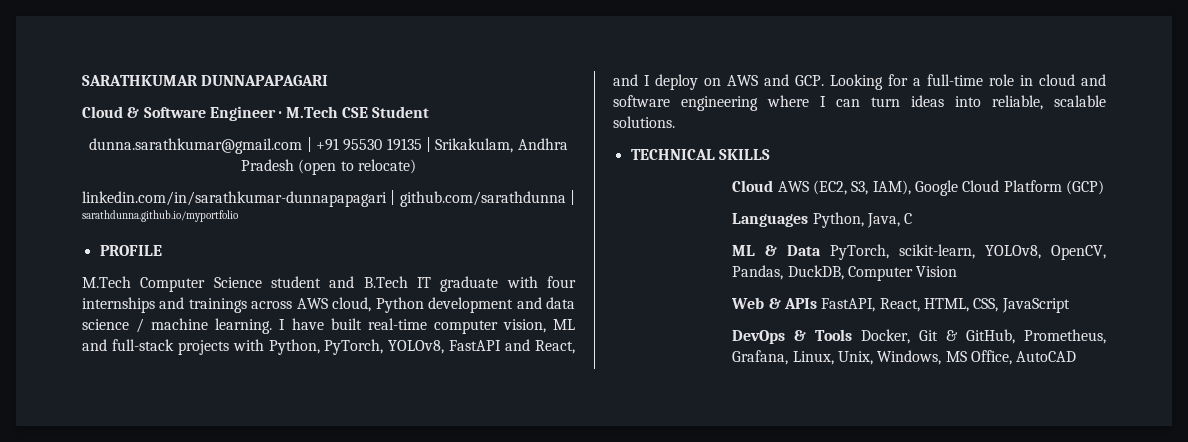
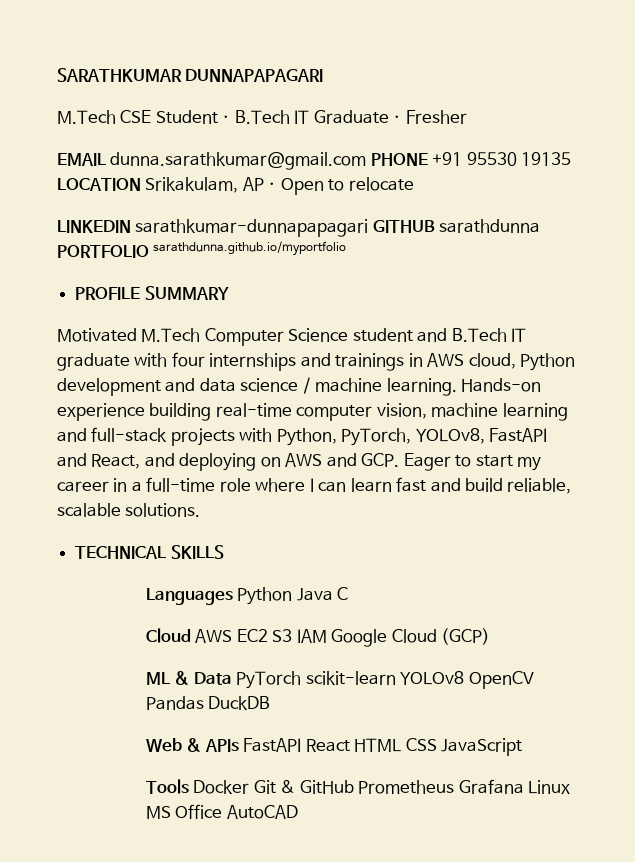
- Cloud & Software Engineer · M.Tech CSE Student
- dunna.sarathkumar@gmail.com | +91 95530 19135 | Srikakulam, Andhra Pradesh (open to relocate)
- linkedin.com/in/sarathkumar-dunnapapagari | github.com/sarathdunna | sarathdunna.github.io/myportfolio
+ M.Tech CSE Student · B.Tech IT Graduate · Fresher
+ EMAIL dunna.sarathkumar@gmail.com PHONE +91 95530 19135 LOCATION Srikakulam, AP · Open to relocate
+ LINKEDIN sarathkumar-dunnapapagari GITHUB sarathdunna PORTFOLIO sarathdunna.github.io/myportfolio
- PROFILE
- M.Tech Computer Science student and B.Tech IT graduate with four internships and trainings across AWS cloud, Python development and data science / machine learning.
+ PROFILE SUMMARY
+ Motivated M.Tech Computer Science student and B.Tech IT graduate with four internships and trainings in AWS cloud, Python development and data science / machine learning.
- I have built real-time computer vision, ML and full-stack projects with Python, PyTorch, YOLOv8, FastAPI and React, and I deploy on AWS and GCP. Looking for a full-time role in cloud and software engineering where I can turn ideas into reliable, scalable solutions.
+ Hands-on experience building real-time computer vision, machine learning and full-stack projects with Python, PyTorch, YOLOv8, FastAPI and React, and deploying on AWS and GCP. Eager to start my career in a full-time role where I can learn fast and build reliable, scalable solutions.
+ Languages Python Java C
- Cloud AWS (EC2, S3, IAM), Google Cloud Platform (GCP)
+ Cloud AWS EC2 S3 IAM Google Cloud (GCP)
- Languages Python, Java, C
- ML & Data PyTorch, scikit-learn, YOLOv8, OpenCV, Pandas, DuckDB, Computer Vision
- Web & APIs FastAPI, React, HTML, CSS, JavaScript
- DevOps & Tools Docker, Git & GitHub, Prometheus, Grafana, Linux, Unix, Windows, MS Office, AutoCAD
+ ML & Data PyTorch scikit-learn YOLOv8 OpenCV Pandas DuckDB
+ Web & APIs FastAPI React HTML CSS JavaScript
+ Tools Docker Git & GitHub Prometheus Grafana Linux MS Office AutoCAD

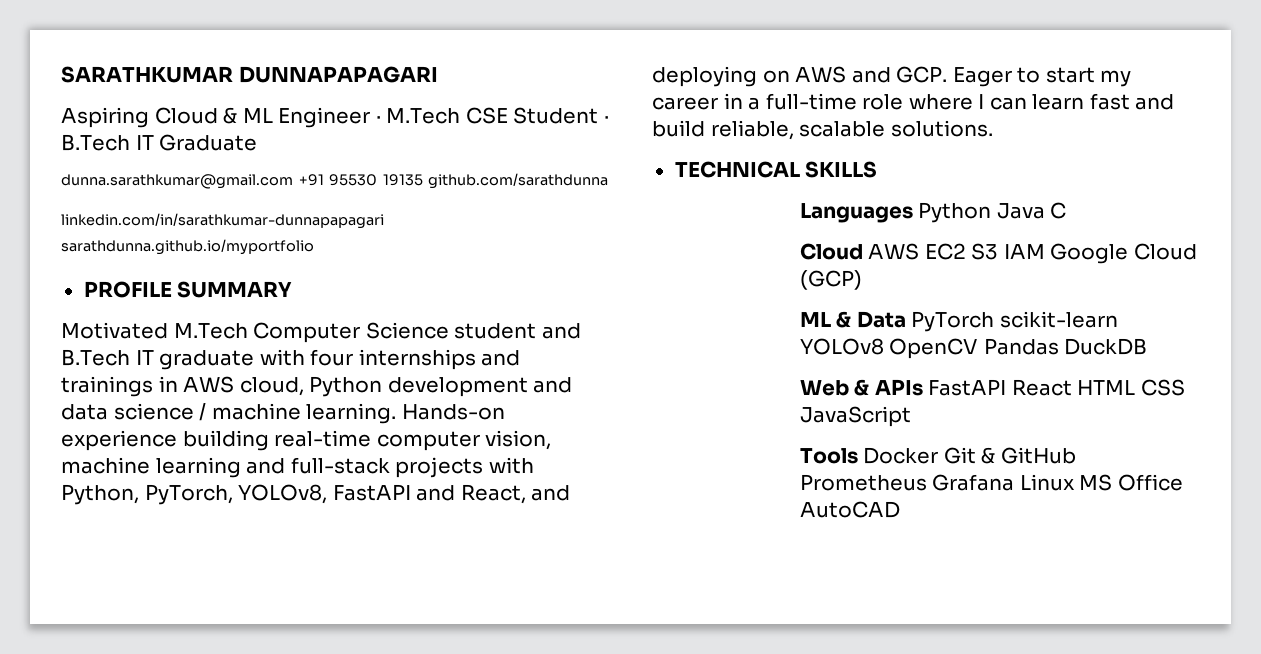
- M.Tech CSE Student · B.Tech IT Graduate · Fresher
- EMAIL dunna.sarathkumar@gmail.com PHONE +91 95530 19135 LOCATION Srikakulam, AP · Open to relocate
- LINKEDIN sarathkumar-dunnapapagari GITHUB sarathdunna PORTFOLIO sarathdunna.github.io/myportfolio
+ Aspiring Cloud & ML Engineer · M.Tech CSE Student · B.Tech IT Graduate
+ dunna.sarathkumar@gmail.com +91 95530 19135 github.com/sarathdunna
+ linkedin.com/in/sarathkumar-dunnapapagari sarathdunna.github.io/myportfolio

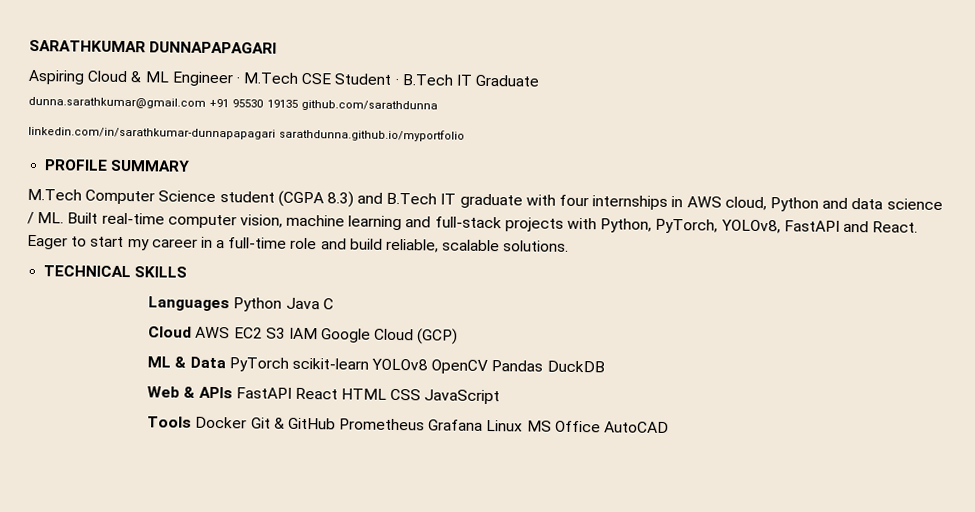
- Motivated M.Tech Computer Science student and B.Tech IT graduate with four internships and trainings in AWS cloud, Python development and data science / machine learning. Hands-on experience building real-time computer vision, machine learning and full-stack projects with Python, PyTorch, YOLOv8, FastAPI and React, and deploying on AWS and GCP. Eager to start my career in a full-time role where I can learn fast and build reliable, scalable solutions.
+ M.Tech Computer Science student (CGPA 8.3) and B.Tech IT graduate with four internships in AWS cloud, Python and data science / ML. Built real-time computer vision, machine learning and full-stack projects with Python, PyTorch, YOLOv8, FastAPI and React. Eager to start my career in a full-time role and build reliable, scalable solutions.

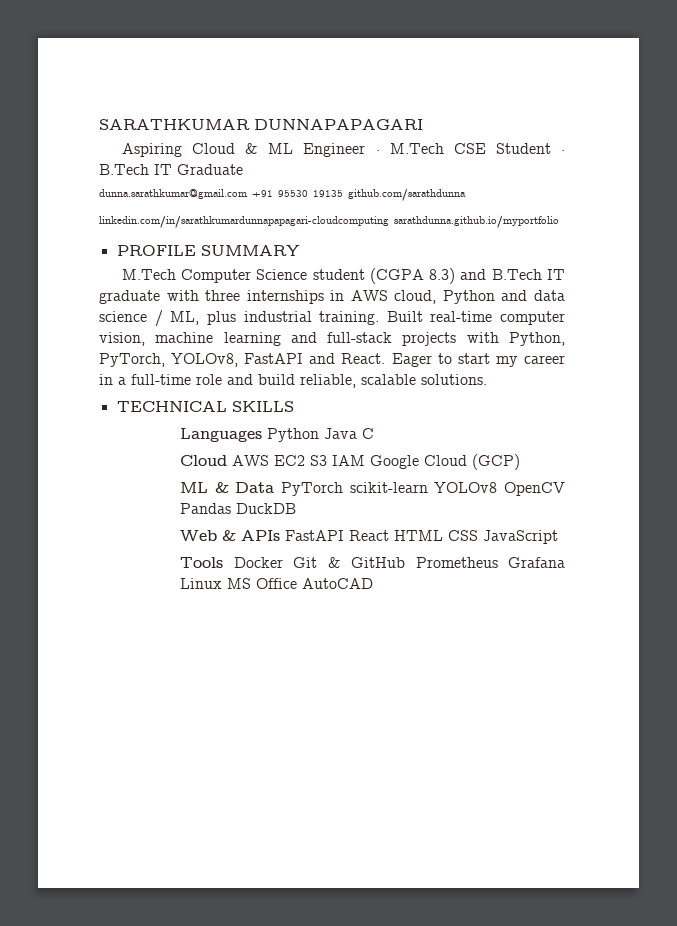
- linkedin.com/in/sarathkumar-dunnapapagari sarathdunna.github.io/myportfolio
+ linkedin.com/in/sarathkumardunnapapagari-cloudcomputing sarathdunna.github.io/myportfolio
- M.Tech Computer Science student (CGPA 8.3) and B.Tech IT graduate with four internships in AWS cloud, Python and data science / ML. Built real-time computer vision, machine learning and full-stack projects with Python, PyTorch, YOLOv8, FastAPI and React.
+ M.Tech Computer Science student (CGPA 8.3) and B.Tech IT graduate with three internships in AWS cloud, Python and data science / ML, plus industrial training. Built real-time computer vision, machine learning and full-stack projects with Python, PyTorch, YOLOv8, FastAPI and React.

